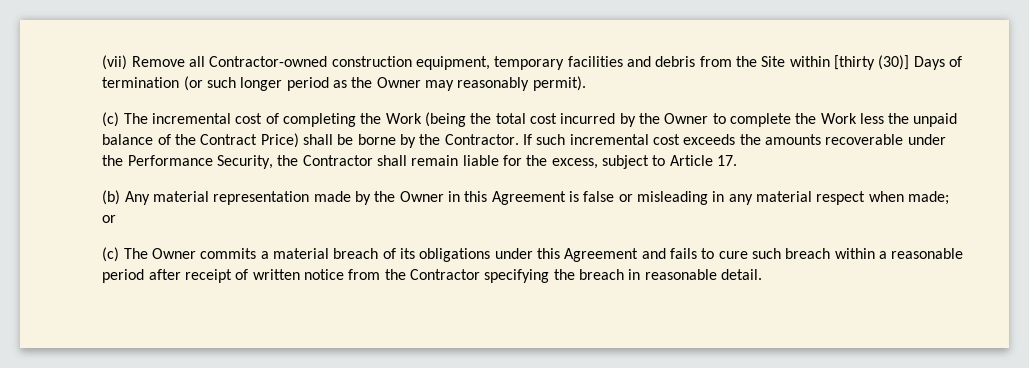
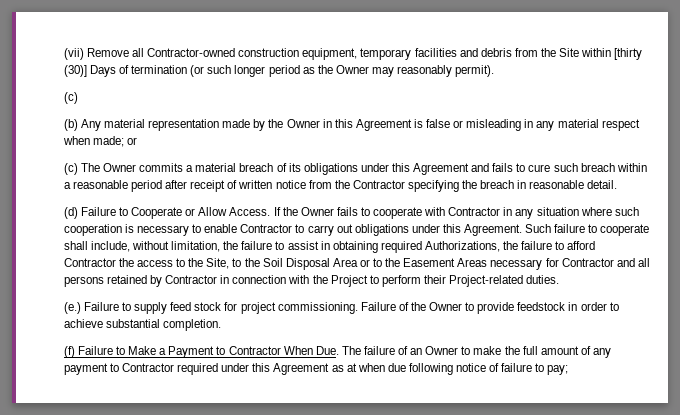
  (vii) Remove all Contractor-owned construction equipment, temporary facilities and debris from the Site within [thirty (30)] Days of termination (or such longer period as the Owner may reasonably permit).
- (c) The incremental cost of completing the Work (being the total cost incurred by the Owner to complete the Work less the unpaid balance of the Contract Price) shall be borne by the Contractor. If such incremental cost exceeds the amounts recoverable under the Performance Security, the Contractor shall remain liable for the excess, subject to Article 17.
+ (c)
+ (d) Failure to Cooperate or Allow Access. If the Owner fails to cooperate with Contractor in any situation where such cooperation is necessary to enable Contractor to carry out obligations under this Agreement. Such failure to cooperate shall include, without limitation, the failure to assist in obtaining required Authorizations, the failure to afford Contractor the access to the Site, to the Soil Disposal Area or to the Easement Areas necessary for Contractor and all persons retained by Contractor in connection with the Project to perform their Project-related duties.
+ (e.) Failure to supply feed stock for project commissioning. Failure of the Owner to provide feedstock in order to achieve substantial completion.
+ (f) Failure to Make a Payment to Contractor When Due. The failure of an Owner to make the full amount of any payment to Contractor required under this Agreement as at when due following notice of failure to pay;

